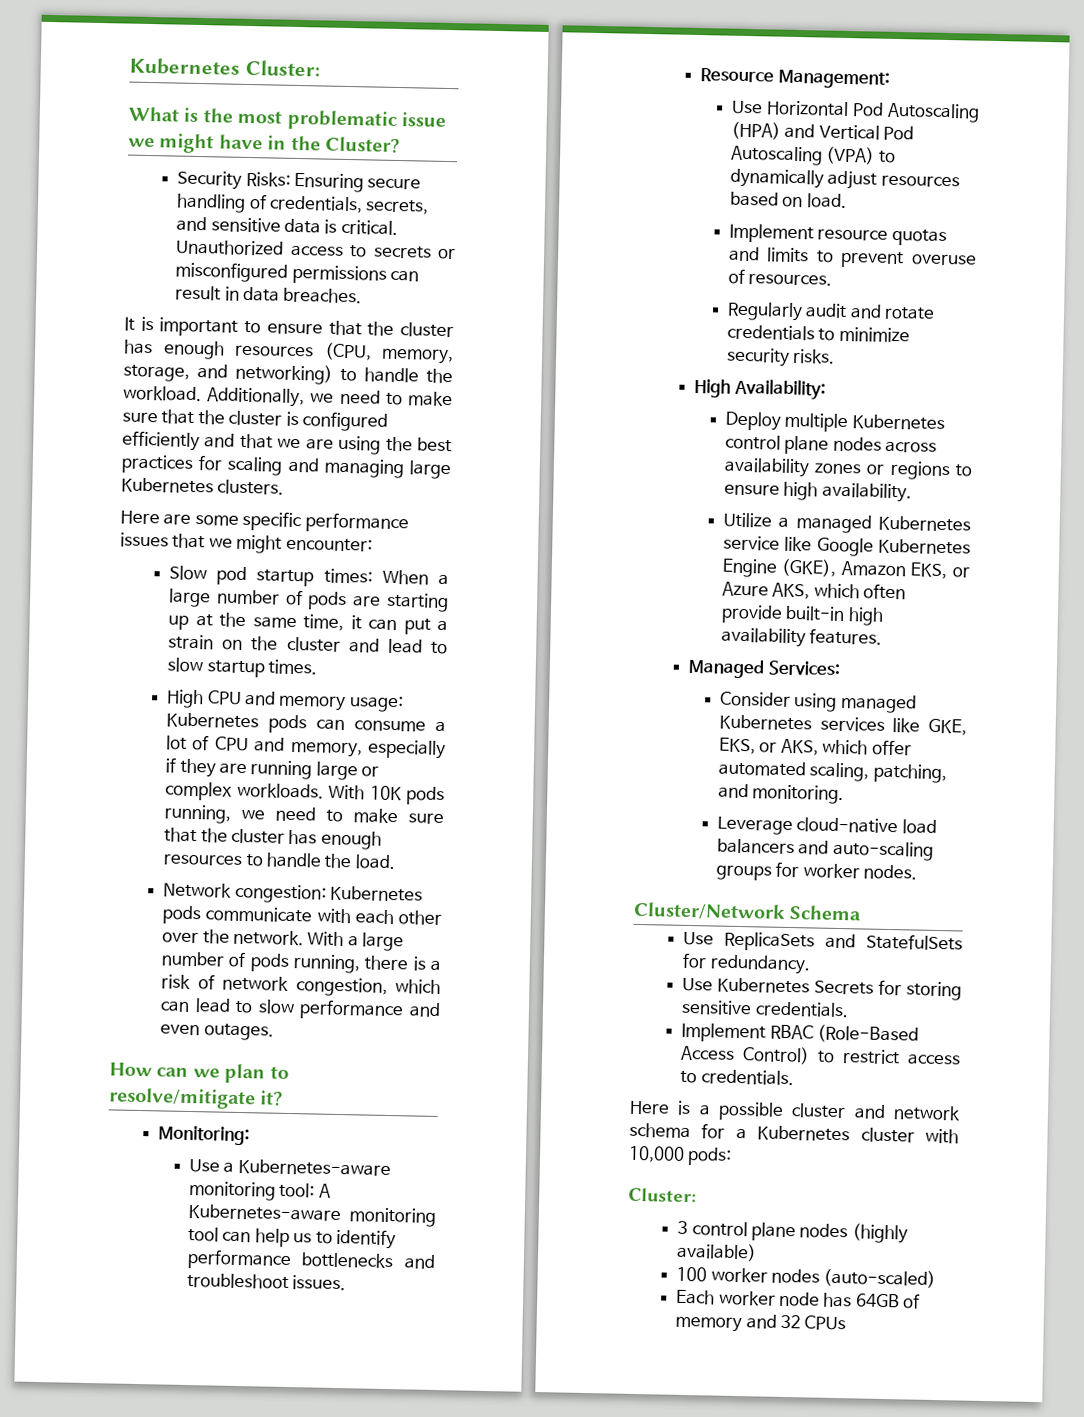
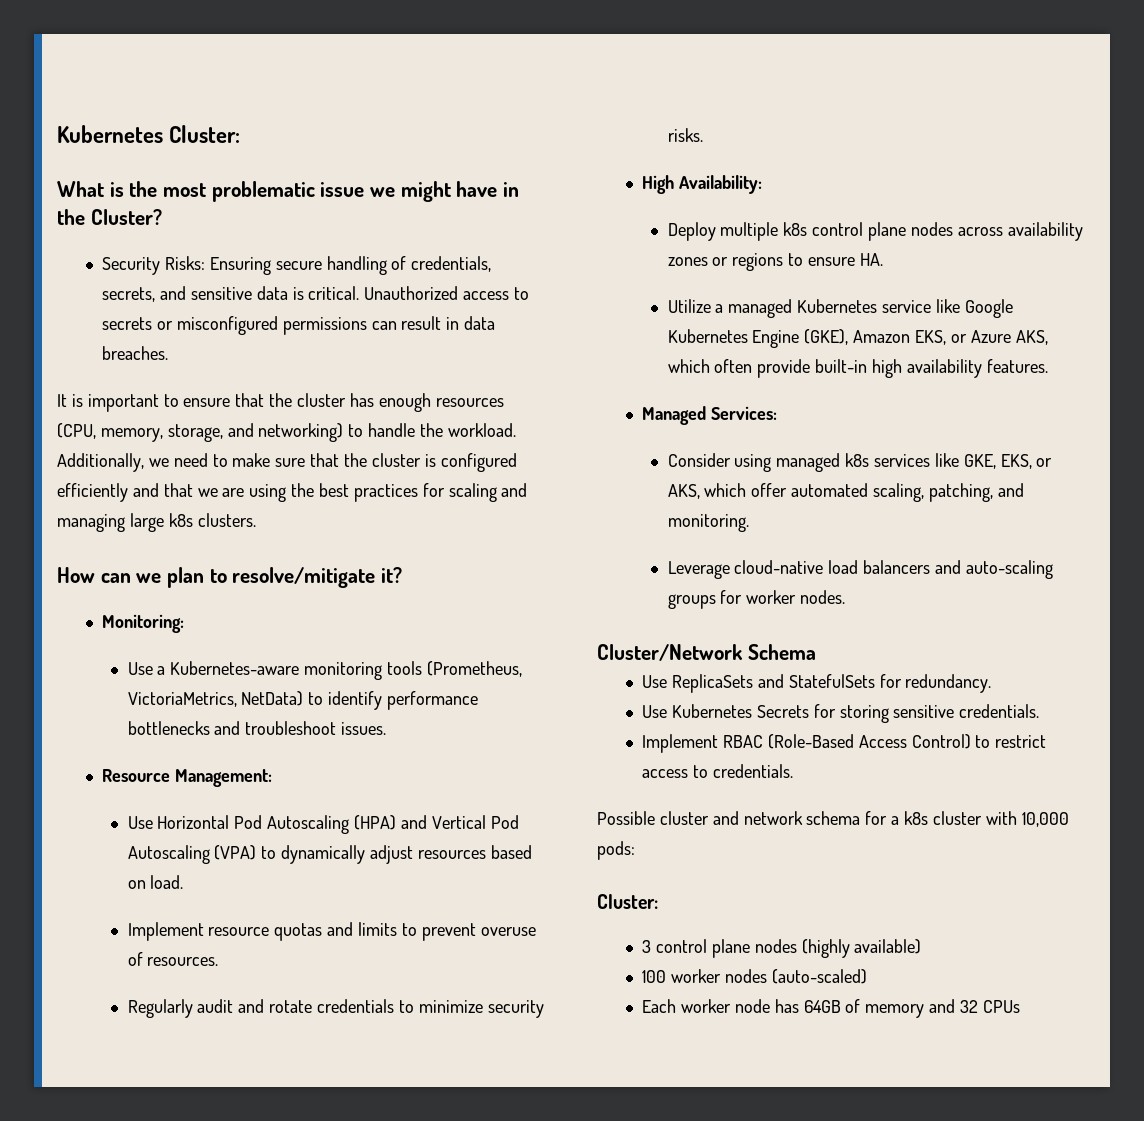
- Additionally, we need to make sure that the cluster is configured efficiently and that we are using the best practices for scaling and managing large Kubernetes clusters.
+ Additionally, we need to make sure that the cluster is configured efficiently and that we are using the best practices for scaling and managing large k8s clusters.
- Here are some specific performance issues that we might encounter:
- Slow pod startup times: When a large number of pods are starting up at the same time, it can put a strain on the cluster and lead to slow startup times.
- High CPU and memory usage: Kubernetes pods can consume a lot of CPU and memory, especially if they are running large or complex workloads. With 10K pods running, we need to make sure that the cluster has enough resources to handle the load.
- Network congestion: Kubernetes pods communicate with each other over the network. With a large number of pods running, there is a risk of network congestion, which can lead to slow performance and even outages.
- Use a Kubernetes-aware monitoring tool: A Kubernetes-aware monitoring tool can help us to identify performance bottlenecks and troubleshoot issues.
+ Use a Kubernetes-aware monitoring tools (Prometheus, VictoriaMetrics, NetData) to identify performance bottlenecks and troubleshoot issues.
- Deploy multiple Kubernetes control plane nodes across availability zones or regions to ensure high availability.
+ Deploy multiple k8s control plane nodes across availability zones or regions to ensure HA.
- Consider using managed Kubernetes services like GKE, EKS, or AKS, which offer automated scaling, patching, and monitoring.
+ Consider using managed k8s services like GKE, EKS, or AKS, which offer automated scaling, patching, and monitoring.
- Here is a possible cluster and network schema for a Kubernetes cluster with 10,000 pods:
+ Possible cluster and network schema for a k8s cluster with 10,000 pods:

